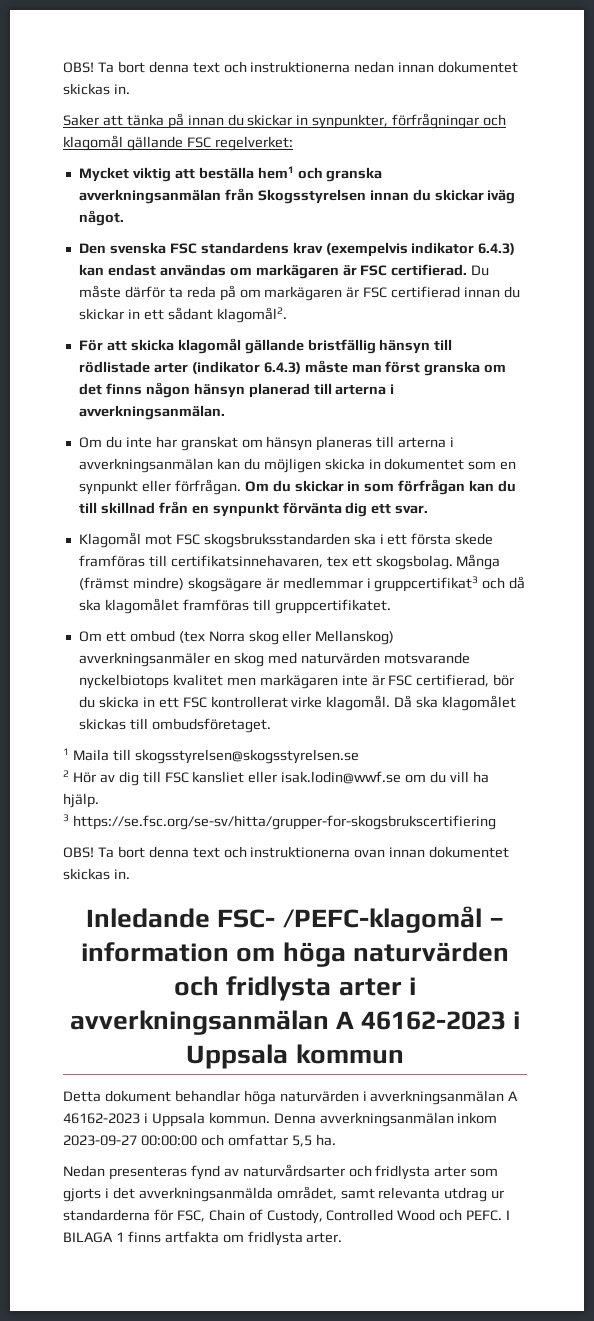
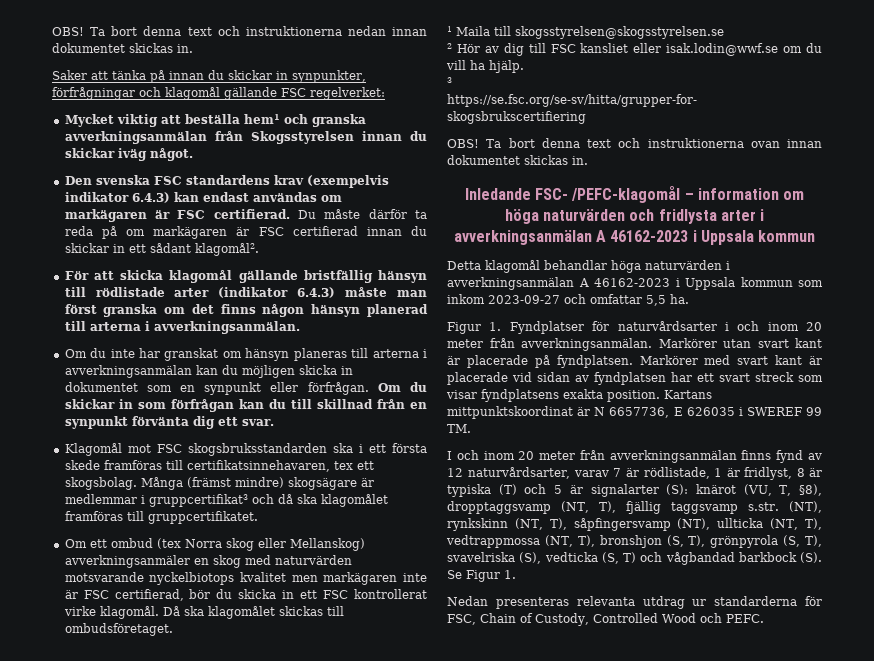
- Detta dokument behandlar höga naturvärden i avverkningsanmälan A 46162-2023 i Uppsala kommun. Denna avverkningsanmälan inkom 2023-09-27 00:00:00 och omfattar 5,5 ha.
+ Detta klagomål behandlar höga naturvärden i avverkningsanmälan A 46162-2023 i Uppsala kommun som inkom 2023-09-27 och omfattar 5,5 ha.
- Nedan presenteras fynd av naturvårdsarter och fridlysta arter som gjorts i det avverkningsanmälda området, samt relevanta utdrag ur standarderna för FSC, Chain of Custody, Controlled Wood och PEFC. I BILAGA 1 finns artfakta om fridlysta arter.
+ Figur 1. Fyndplatser för naturvårdsarter i och inom 20 meter från avverkningsanmälan. Markörer utan svart kant är placerade på fyndplatsen. Markörer med svart kant är placerade vid sidan av fyndplatsen har ett svart streck som visar fyndplatsens exakta position. Kartans mittpunktskoordinat är N 6657736, E 626035 i SWEREF 99 TM.
+ I och inom 20 meter från avverkningsanmälan finns fynd av 12 naturvårdsarter, varav 7 är rödlistade, 1 är fridlyst, 8 är typiska (T) och 5 är signalarter (S): knärot (VU, T, §8), dropptaggsvamp (NT, T), fjällig taggsvamp s.str. (NT), rynkskinn (NT, T), såpfingersvamp (NT), ullticka (NT, T), vedtrappmossa (NT, T), bronshjon (S, T), grönpyrola (S, T), svavelriska (S), vedticka (S, T) och vågbandad barkbock (S). Se Figur 1.
+ Nedan presenteras relevanta utdrag ur standarderna för FSC, Chain of Custody, Controlled Wood och PEFC.

